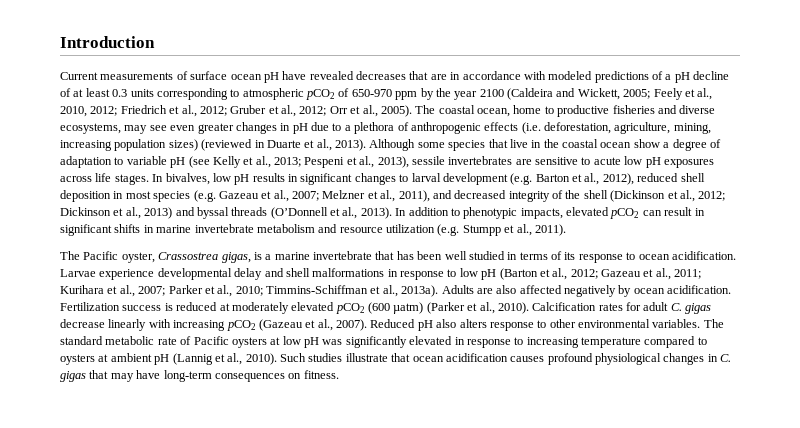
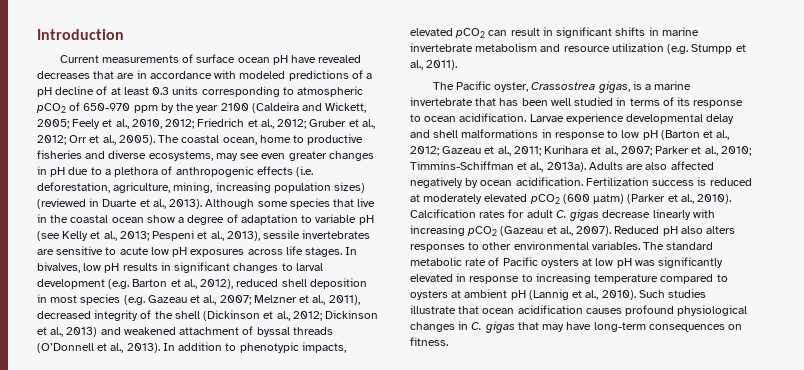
- In bivalves, low pH results in significant changes to larval development (e.g. Barton et al., 2012), reduced shell deposition in most species (e.g. Gazeau et al., 2007; Melzner et al., 2011), and decreased integrity of the shell (Dickinson et al., 2012; Dickinson et al., 2013) and byssal threads (O’Donnell et al., 2013).
+ In bivalves, low pH results in significant changes to larval development (e.g. Barton et al., 2012), reduced shell deposition in most species (e.g. Gazeau et al., 2007; Melzner et al., 2011), decreased integrity of the shell (Dickinson et al., 2012; Dickinson et al., 2013) and weakened attachment of byssal threads (O’Donnell et al., 2013).
- Reduced pH also alters response to other environmental variables.
+ Reduced pH also alters responses to other environmental variables.

